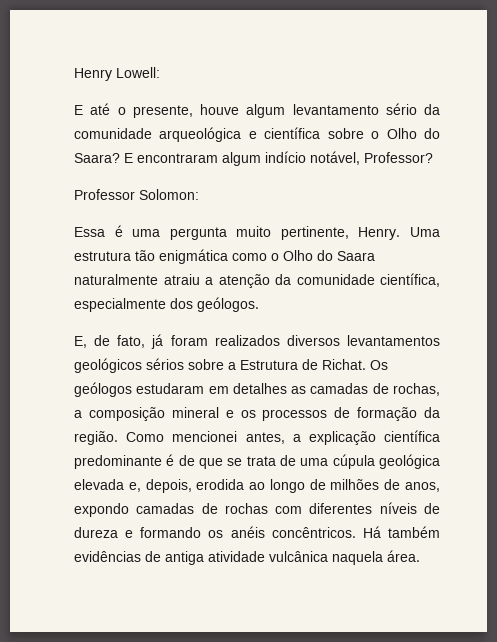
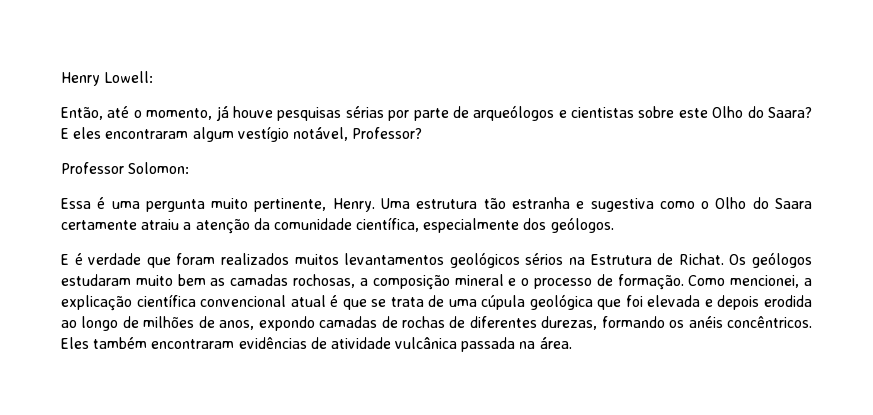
- E até o presente, houve algum levantamento sério da comunidade arqueológica e científica sobre o Olho do Saara?
+ Então, até o momento, já houve pesquisas sérias por parte de arqueólogos e cientistas sobre este Olho do Saara?
- E encontraram algum indício notável, Professor?
+ E eles encontraram algum vestígio notável, Professor?
- Uma estrutura tão enigmática como o Olho do Saara naturalmente atraiu a atenção da comunidade científica, especialmente dos geólogos.
+ Uma estrutura tão estranha e sugestiva como o Olho do Saara certamente atraiu a atenção da comunidade científica, especialmente dos geólogos.
- E, de fato, já foram realizados diversos levantamentos geológicos sérios sobre a Estrutura de Richat.
+ E é verdade que foram realizados muitos levantamentos geológicos sérios na Estrutura de Richat.
- Os geólogos estudaram em detalhes as camadas de rochas, a composição mineral e os processos de formação da região. Como mencionei antes, a explicação científica predominante é de que se trata de uma cúpula geológica elevada e, depois, erodida ao longo de milhões de anos, expondo camadas de rochas com diferentes níveis de dureza e formando os anéis concêntricos.
+ Os geólogos estudaram muito bem as camadas rochosas, a composição mineral e o processo de formação. Como mencionei, a explicação científica convencional atual é que se trata de uma cúpula geológica que foi elevada e depois erodida ao longo de milhões de anos, expondo camadas de rochas de diferentes durezas, formando os anéis concêntricos.
- Há também evidências de antiga atividade vulcânica naquela área.
+ Eles também encontraram evidências de atividade vulcânica passada na área.

